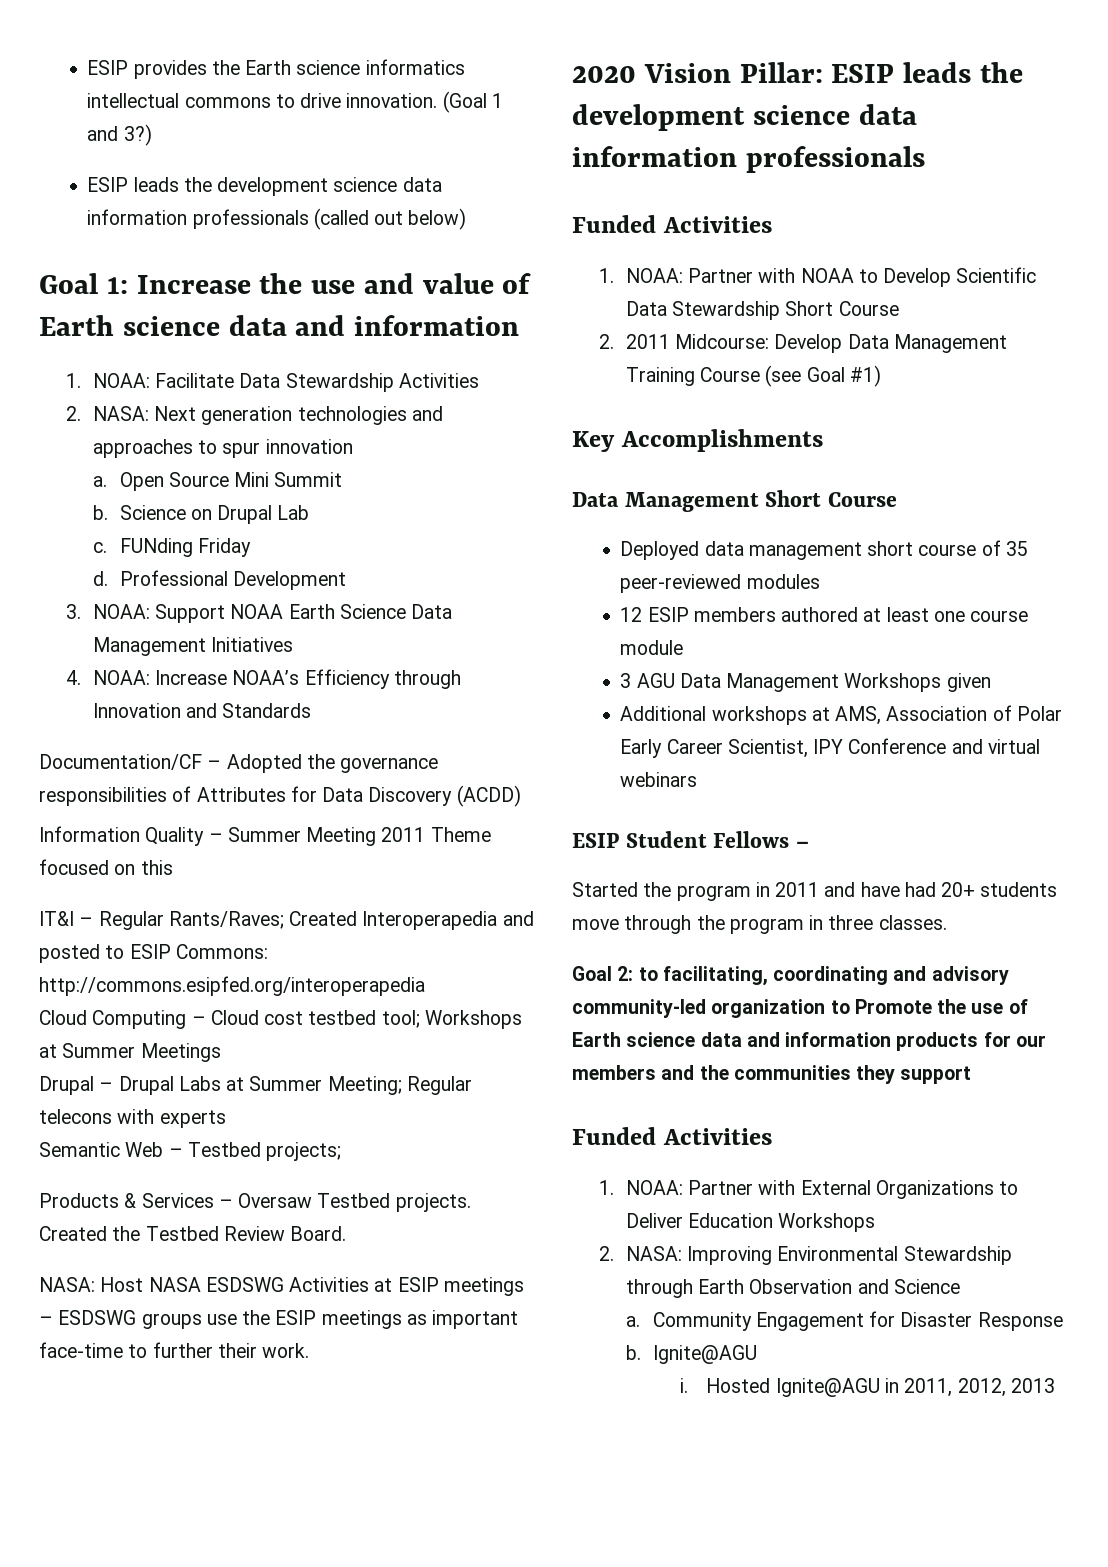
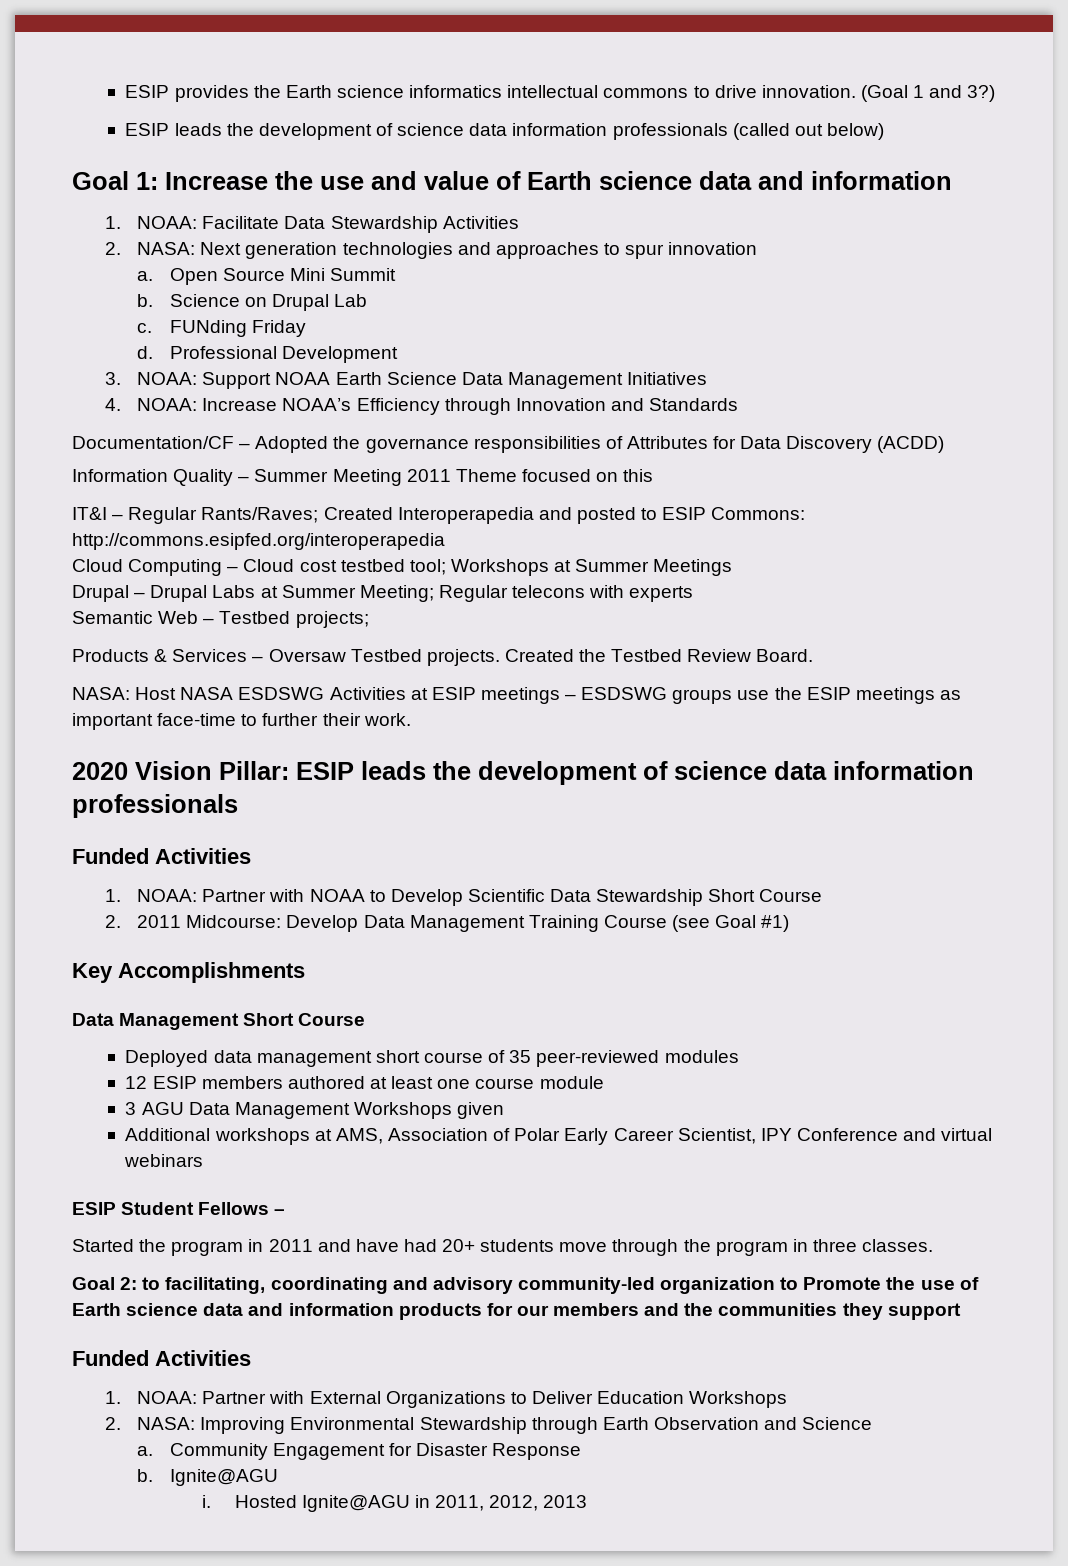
- ESIP leads the development science data information professionals (called out below)
+ ESIP leads the development of science data information professionals (called out below)
- 2020 Vision Pillar: ESIP leads the development science data information professionals
+ 2020 Vision Pillar: ESIP leads the development of science data information professionals

